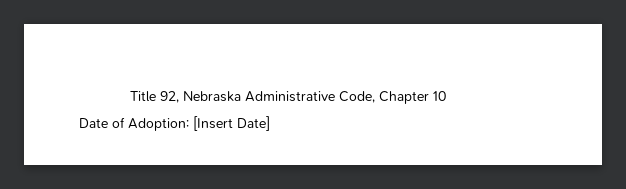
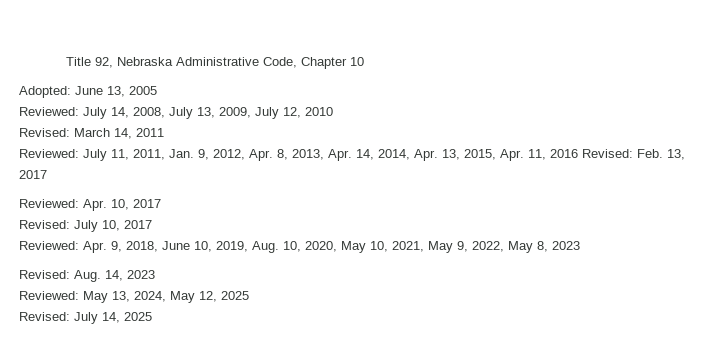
- Date of Adoption: [Insert Date]
+ Adopted: June 13, 2005
+ Reviewed: July 14, 2008, July 13, 2009, July 12, 2010
+ Revised: March 14, 2011
+ Reviewed: July 11, 2011, Jan. 9, 2012, Apr. 8, 2013, Apr. 14, 2014, Apr. 13, 2015, Apr. 11, 2016 Revised: Feb. 13, 2017
+ Reviewed: Apr. 10, 2017
+ Revised: July 10, 2017
+ Reviewed: Apr. 9, 2018, June 10, 2019, Aug. 10, 2020, May 10, 2021, May 9, 2022, May 8, 2023
+ Revised: Aug. 14, 2023
+ Reviewed: May 13, 2024, May 12, 2025
+ Revised: July 14, 2025

